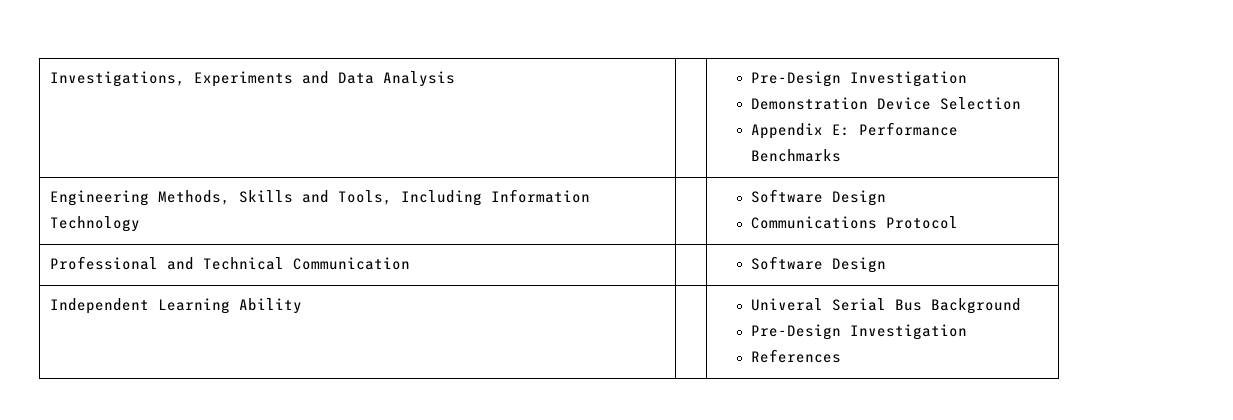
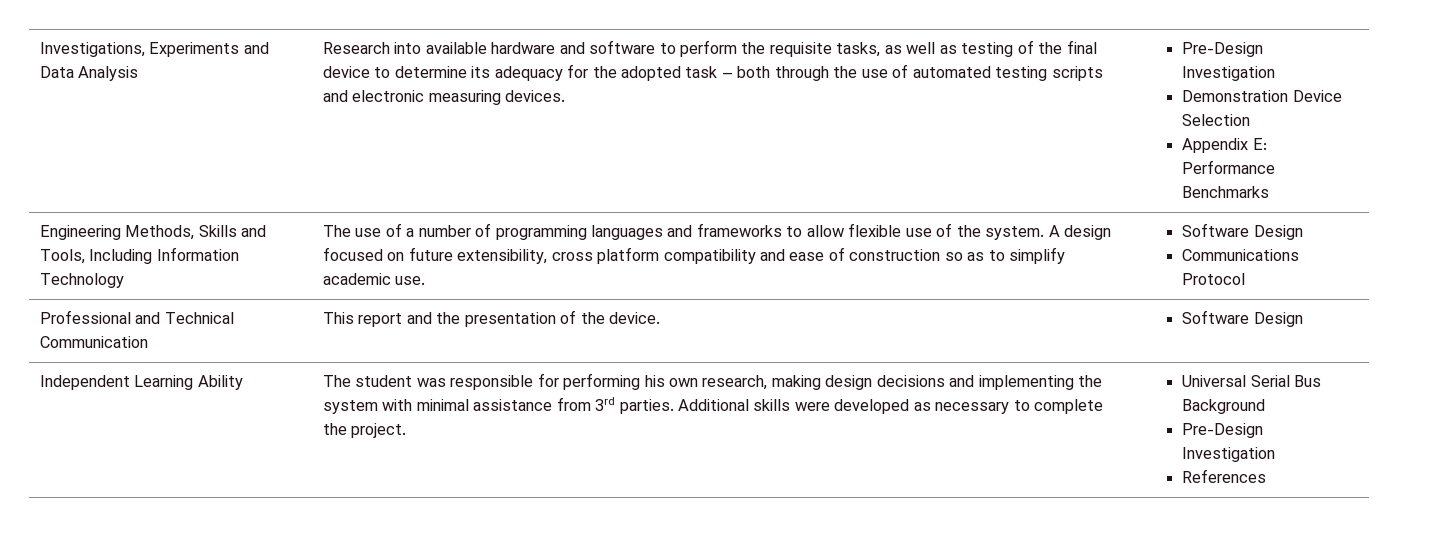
+ Research into available hardware and software to perform the requisite tasks, as well as testing of the final device to determine its adequacy for the adopted task – both through the use of automated testing scripts and electronic measuring devices.
+ The use of a number of programming languages and frameworks to allow flexible use of the system. A design focused on future extensibility, cross platform compatibility and ease of construction so as to simplify academic use.
- Professional and Technical Communication | | Software Design
+ Professional and Technical Communication | This report and the presentation of the device. | Software Design
- Univeral Serial Bus Background
+ The student was responsible for performing his own research, making design decisions and implementing the system with minimal assistance from 3rd parties. Additional skills were developed as necessary to complete the project. | Universal Serial Bus Background

